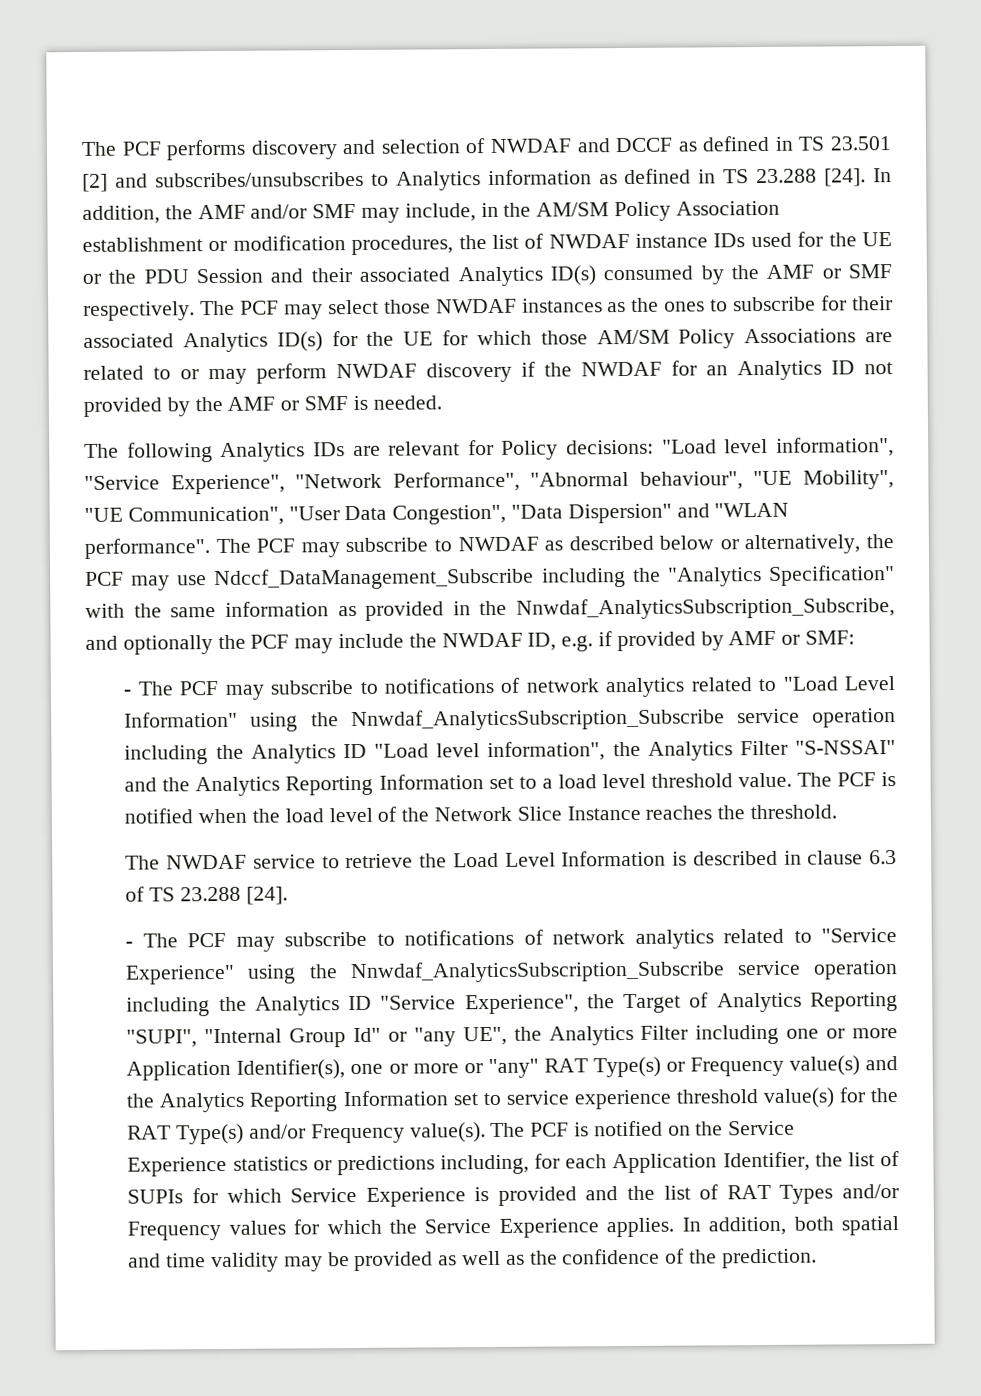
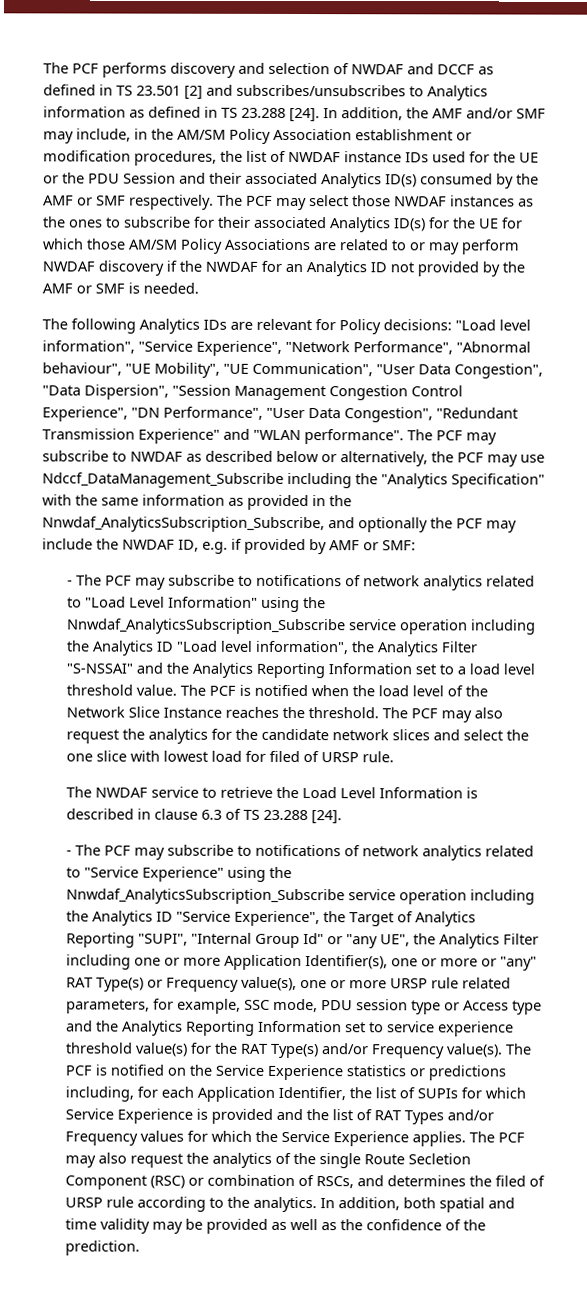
- The following Analytics IDs are relevant for Policy decisions: "Load level information", "Service Experience", "Network Performance", "Abnormal behaviour", "UE Mobility", "UE Communication", "User Data Congestion", "Data Dispersion" and "WLAN performance".
+ The following Analytics IDs are relevant for Policy decisions: "Load level information", "Service Experience", "Network Performance", "Abnormal behaviour", "UE Mobility", "UE Communication", "User Data Congestion", "Data Dispersion", "Session Management Congestion Control Experience", "DN Performance", "User Data Congestion", "Redundant Transmission Experience" and "WLAN performance".
+ The PCF may also request the analytics for the candidate network slices and select the one slice with lowest load for filed of URSP rule.
- - The PCF may subscribe to notifications of network analytics related to "Service Experience" using the Nnwdaf_AnalyticsSubscription_Subscribe service operation including the Analytics ID "Service Experience", the Target of Analytics Reporting "SUPI", "Internal Group Id" or "any UE", the Analytics Filter including one or more Application Identifier(s), one or more or "any" RAT Type(s) or Frequency value(s) and the Analytics Reporting Information set to service experience threshold value(s) for the RAT Type(s) and/or Frequency value(s).
+ - The PCF may subscribe to notifications of network analytics related to "Service Experience" using the Nnwdaf_AnalyticsSubscription_Subscribe service operation including the Analytics ID "Service Experience", the Target of Analytics Reporting "SUPI", "Internal Group Id" or "any UE", the Analytics Filter including one or more Application Identifier(s), one or more or "any" RAT Type(s) or Frequency value(s), one or more URSP rule related parameters, for example, SSC mode, PDU session type or Access type and the Analytics Reporting Information set to service experience threshold value(s) for the RAT Type(s) and/or Frequency value(s).
+ The PCF may also request the analytics of the single Route Secletion Component (RSC) or combination of RSCs, and determines the filed of URSP rule according to the analytics.

